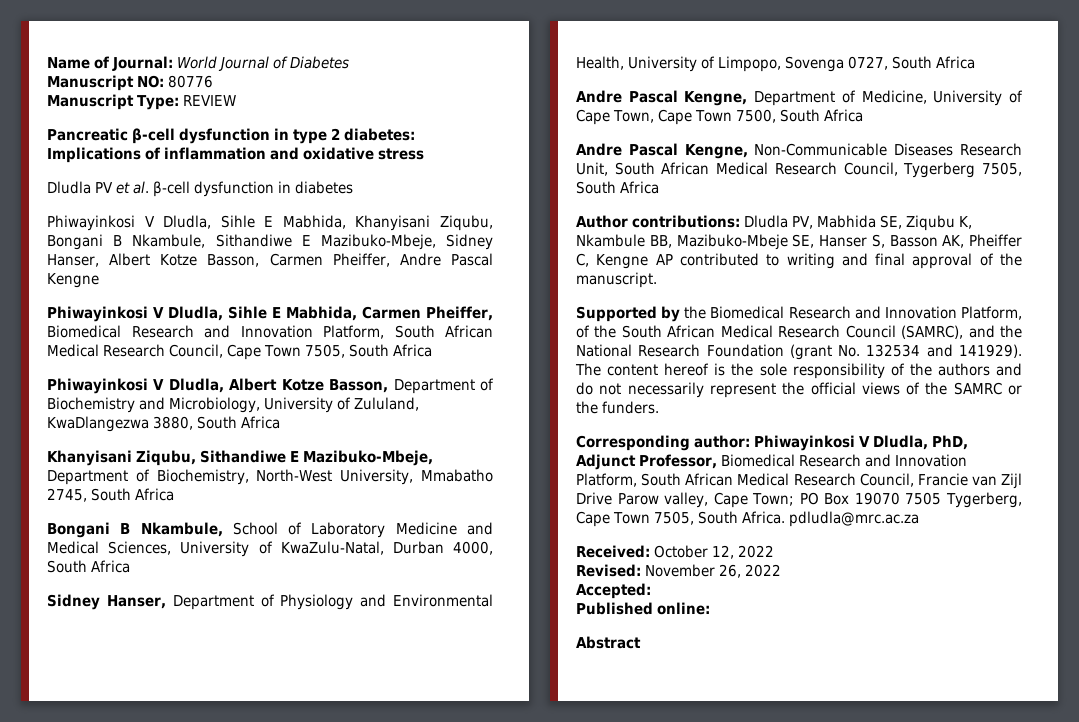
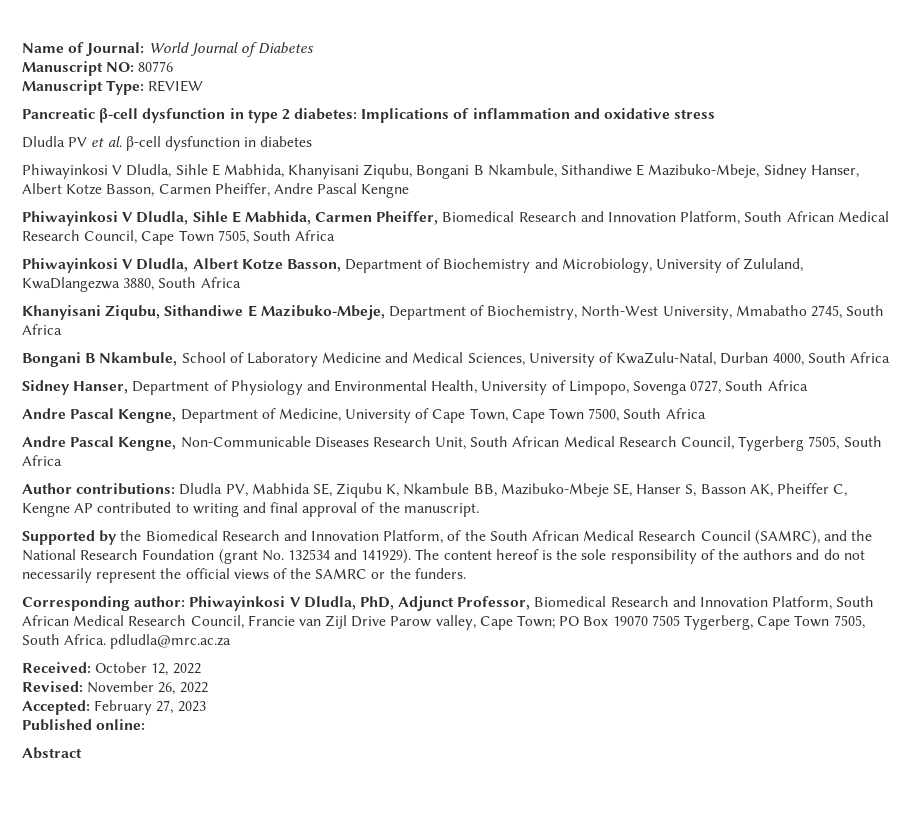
- Accepted:
+ Accepted: February 27, 2023

